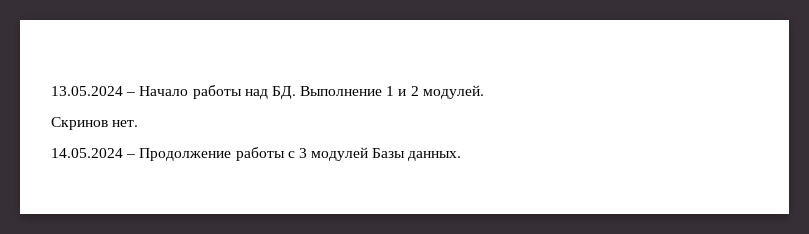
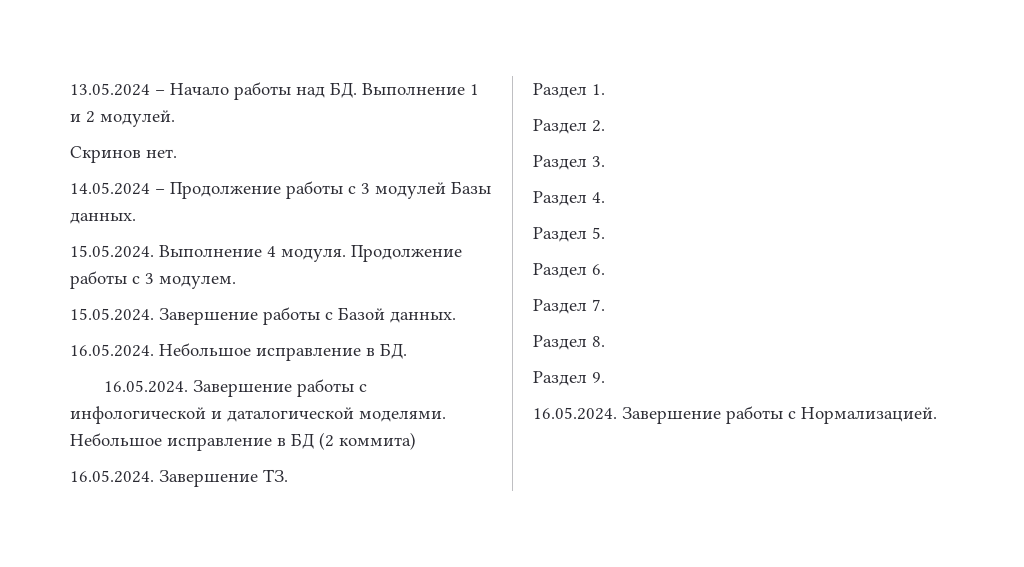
+ 15.05.2024. Выполнение 4 модуля. Продолжение работы с 3 модулем.
+ 15.05.2024. Завершение работы с Базой данных.
+ 16.05.2024. Небольшое исправление в БД.
+ 16.05.2024. Завершение работы с инфологической и даталогической моделями. Небольшое исправление в БД (2 коммита)
+ 16.05.2024. Завершение ТЗ.
+ Раздел 1.
+ Раздел 2.
+ Раздел 3.
+ Раздел 4.
+ Раздел 5.
+ Раздел 6.
+ Раздел 7.
+ Раздел 8.
+ Раздел 9.
+ 16.05.2024. Завершение работы с Нормализацией.

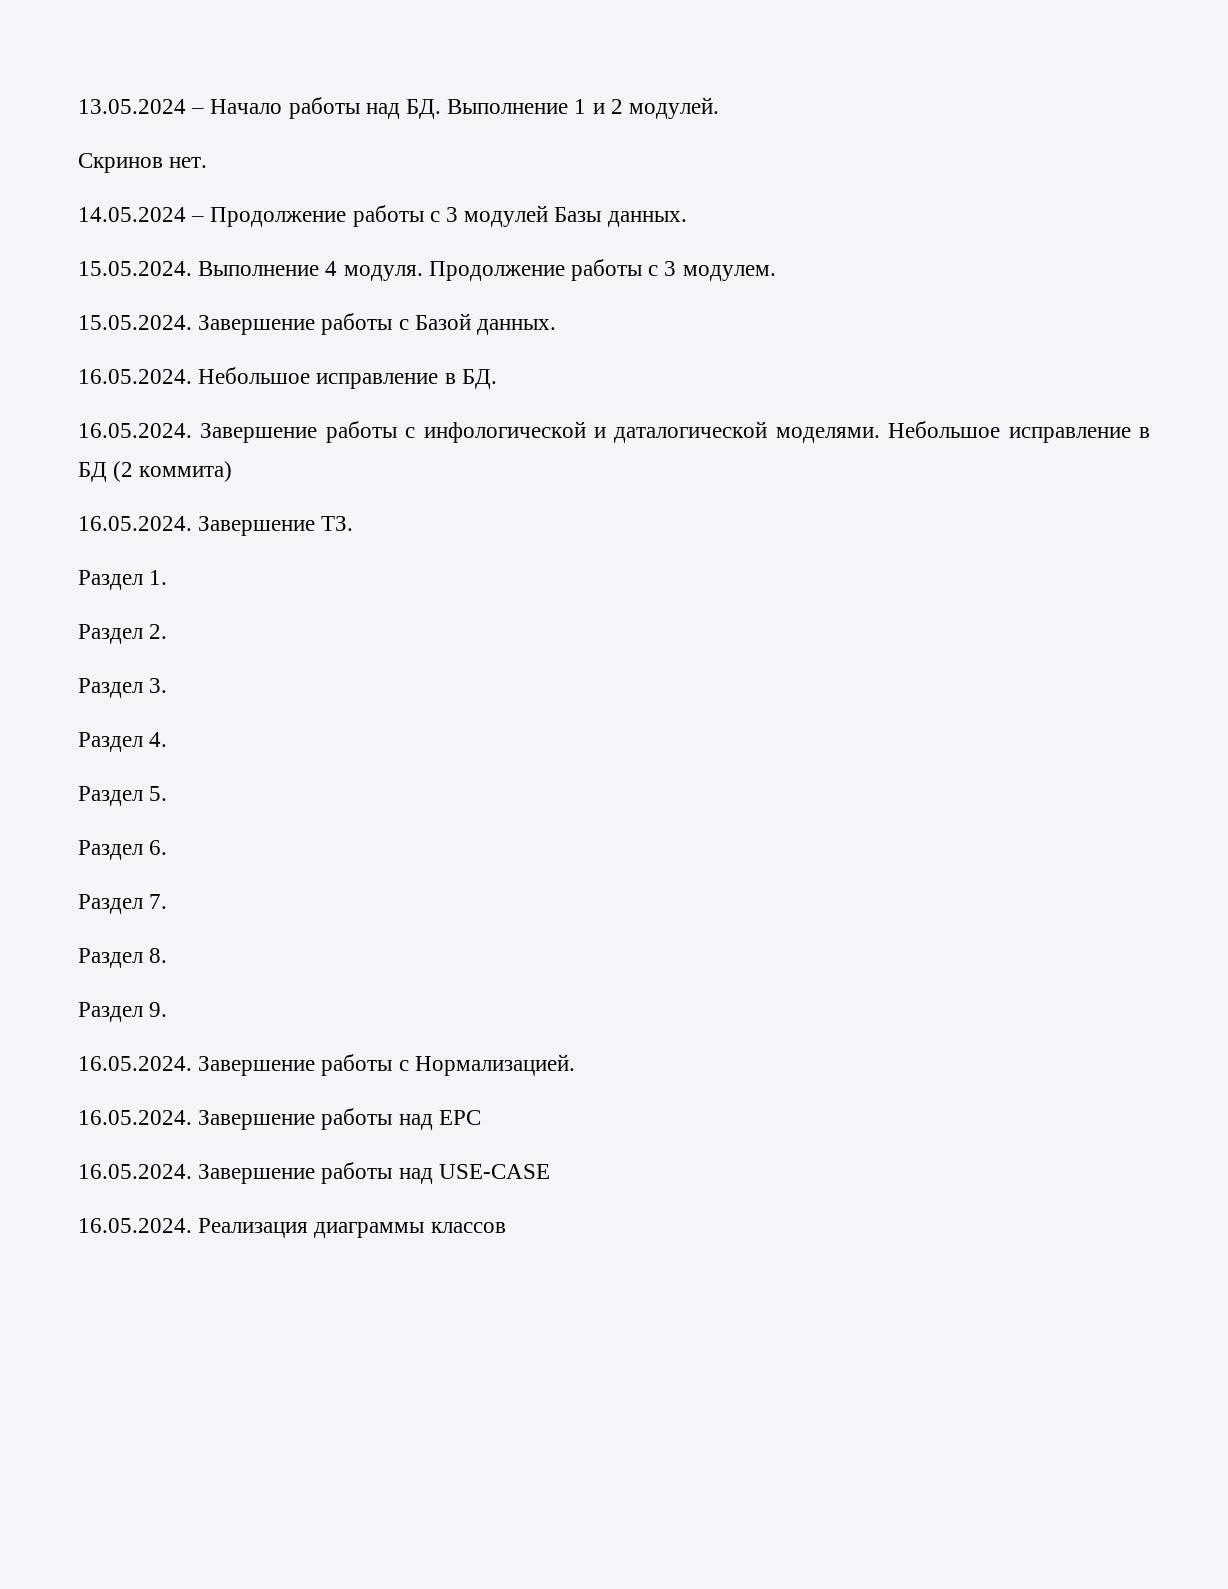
+ 16.05.2024. Завершение работы над EPC
+ 16.05.2024. Завершение работы над USE-CASE
+ 16.05.2024. Реализация диаграммы классов

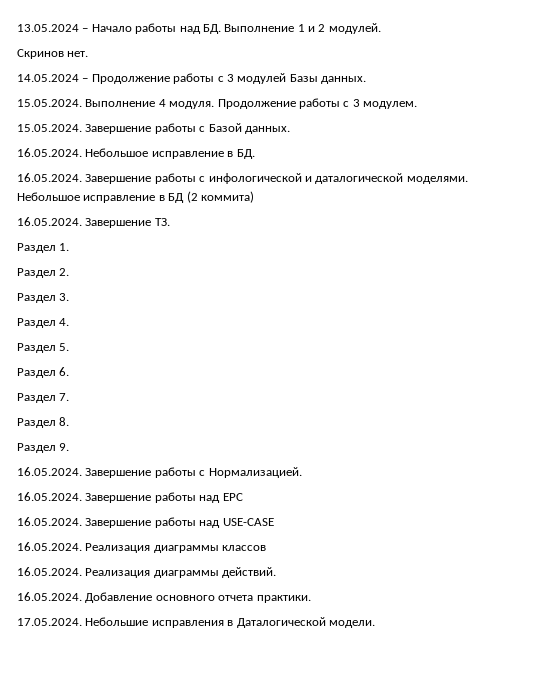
+ 16.05.2024. Реализация диаграммы действий.
+ 16.05.2024. Добавление основного отчета практики.
+ 17.05.2024. Небольшие исправления в Даталогической модели.

